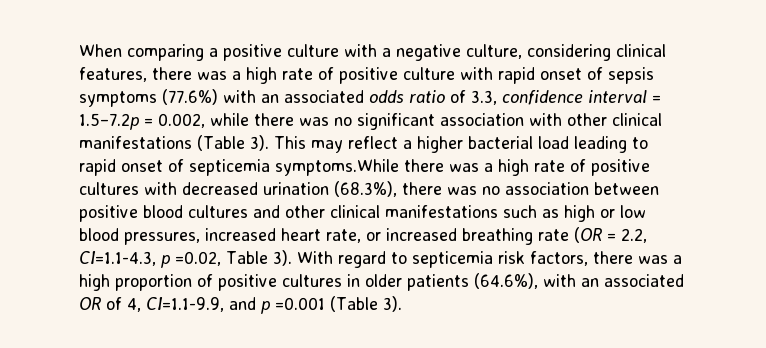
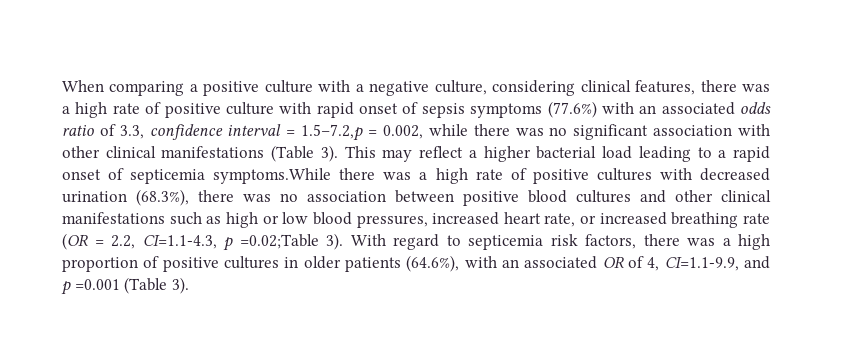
- When comparing a positive culture with a negative culture, considering clinical features, there was a high rate of positive culture with rapid onset of sepsis symptoms (77.6%) with an associated odds ratio of 3.3, confidence interval = 1.5–7.2p = 0.002, while there was no significant association with other clinical manifestations (Table 3).
+ When comparing a positive culture with a negative culture, considering clinical features, there was a high rate of positive culture with rapid onset of sepsis symptoms (77.6%) with an associated odds ratio of 3.3, confidence interval = 1.5–7.2,p = 0.002, while there was no significant association with other clinical manifestations (Table 3).
- This may reflect a higher bacterial load leading to rapid onset of septicemia symptoms.While there was a high rate of positive cultures with decreased urination (68.3%), there was no association between positive blood cultures and other clinical manifestations such as high or low blood pressures, increased heart rate, or increased breathing rate (OR = 2.2, CI=1.1-4.3, p =0.02, Table 3).
+ This may reflect a higher bacterial load leading to a rapid onset of septicemia symptoms.While there was a high rate of positive cultures with decreased urination (68.3%), there was no association between positive blood cultures and other clinical manifestations such as high or low blood pressures, increased heart rate, or increased breathing rate (OR = 2.2, CI=1.1-4.3, p =0.02;Table 3).

